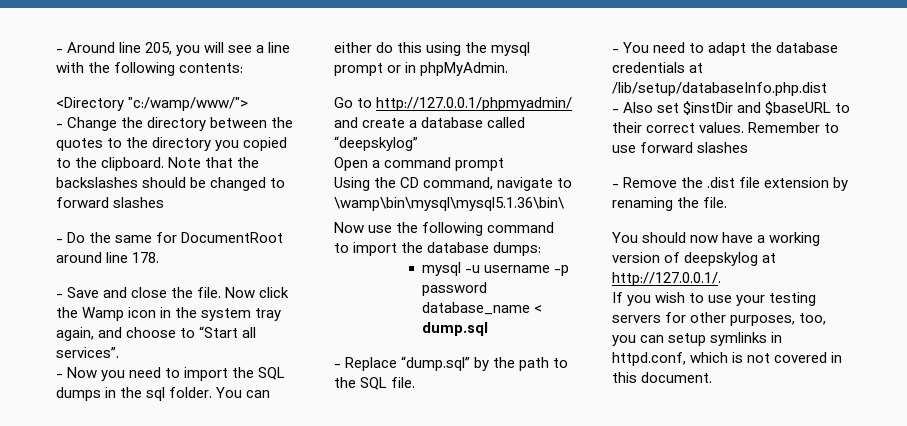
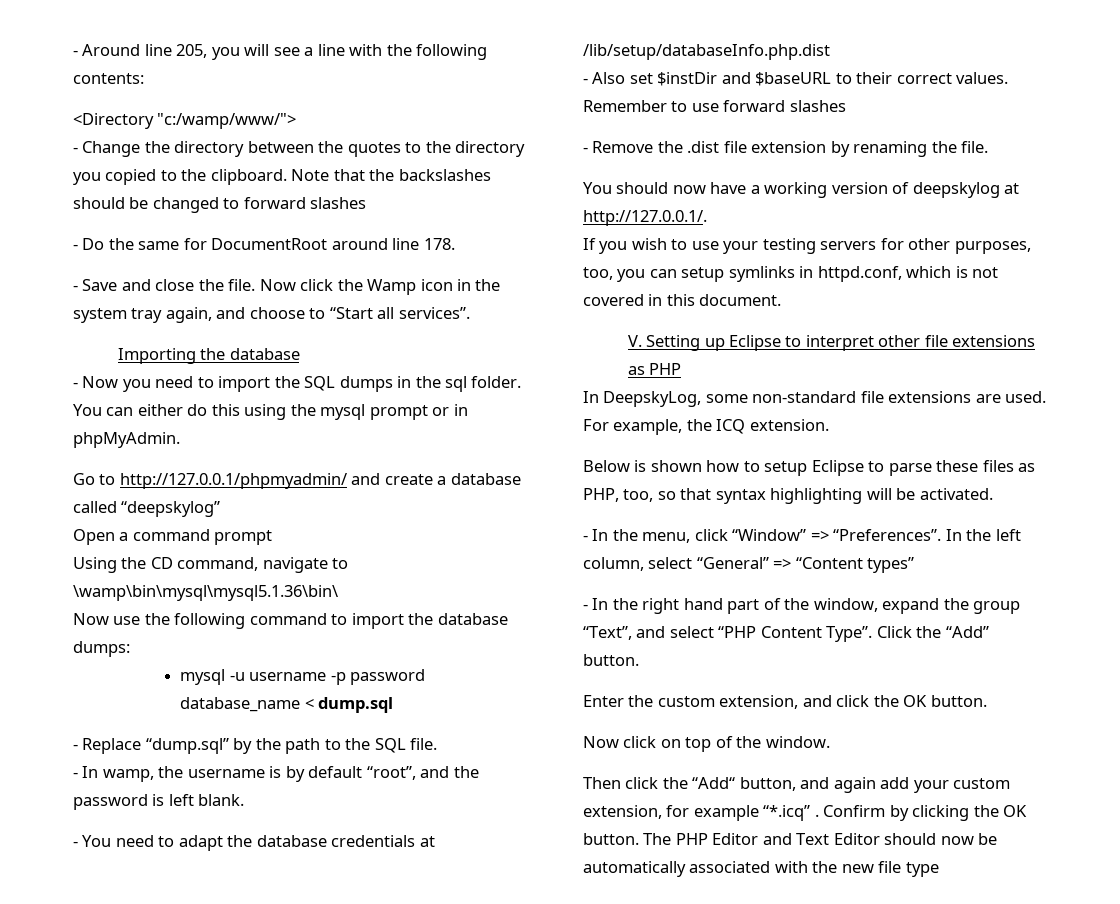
+ Importing the database
+ - In wamp, the username is by default “root”, and the password is left blank.
+ V. Setting up Eclipse to interpret other file extensions as PHP
+ In DeepskyLog, some non-standard file extensions are used. For example, the ICQ extension.
+ Below is shown how to setup Eclipse to parse these files as PHP, too, so that syntax highlighting will be activated.
+ - In the menu, click “Window” => “Preferences”. In the left column, select “General” => “Content types”
+ - In the right hand part of the window, expand the group “Text”, and select “PHP Content Type”. Click the “Add” button.
+ Enter the custom extension, and click the OK button.
+ Now click on top of the window.
+ Then click the “Add“ button, and again add your custom extension, for example “*.icq” . Confirm by clicking the OK button. The PHP Editor and Text Editor should now be automatically associated with the new file type

